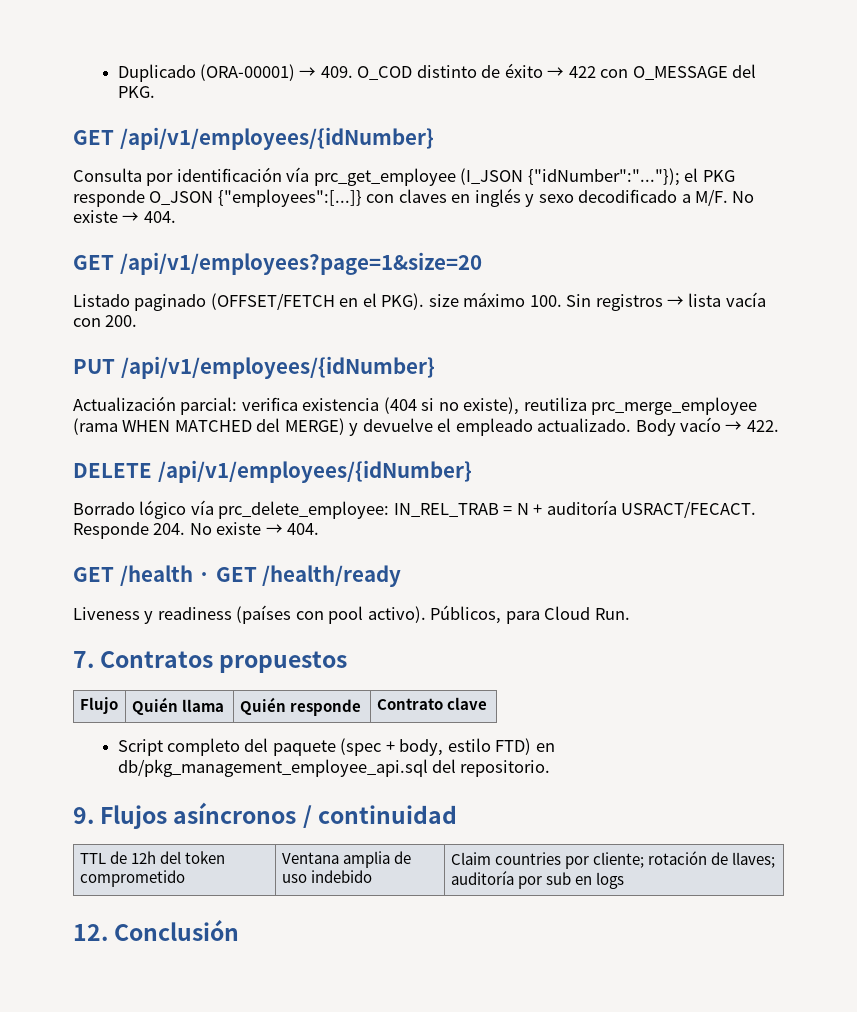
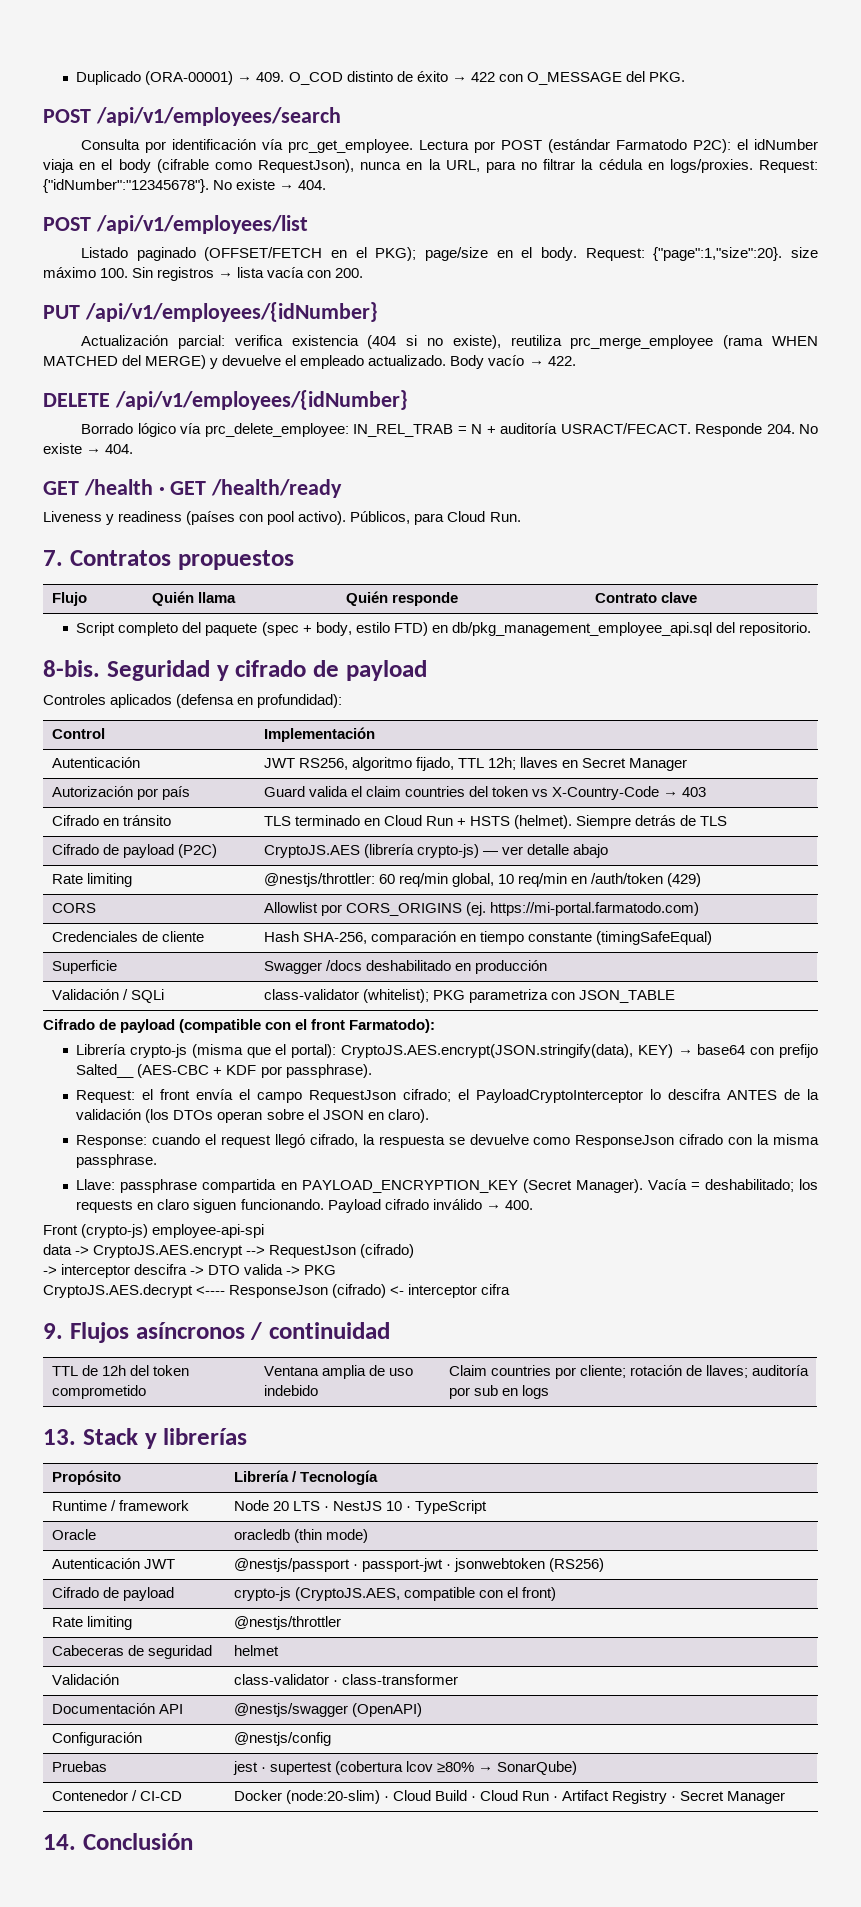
- GET /api/v1/employees/{idNumber}
+ POST /api/v1/employees/search
- Consulta por identificación vía prc_get_employee (I_JSON {"idNumber":"..."}); el PKG responde O_JSON {"employees":[...]} con claves en inglés y sexo decodificado a M/F. No existe → 404.
- GET /api/v1/employees?page=1&size=20
+ Consulta por identificación vía prc_get_employee. Lectura por POST (estándar Farmatodo P2C): el idNumber viaja en el body (cifrable como RequestJson), nunca en la URL, para no filtrar la cédula en logs/proxies. Request: {"idNumber":"12345678"}. No existe → 404.
+ POST /api/v1/employees/list
- Listado paginado (OFFSET/FETCH en el PKG). size máximo 100. Sin registros → lista vacía con 200.
+ Listado paginado (OFFSET/FETCH en el PKG); page/size en el body. Request: {"page":1,"size":20}. size máximo 100. Sin registros → lista vacía con 200.
+ 8-bis. Seguridad y cifrado de payload
+ Controles aplicados (defensa en profundidad):
+ Control | Implementación
+ Autenticación | JWT RS256, algoritmo fijado, TTL 12h; llaves en Secret Manager
+ Autorización por país | Guard valida el claim countries del token vs X-Country-Code → 403
+ Cifrado en tránsito | TLS terminado en Cloud Run + HSTS (helmet). Siempre detrás de TLS
+ Cifrado de payload (P2C) | CryptoJS.AES (librería crypto-js) — ver detalle abajo
+ Rate limiting | @nestjs/throttler: 60 req/min global, 10 req/min en /auth/token (429)
+ CORS | Allowlist por CORS_ORIGINS (ej. https://mi-portal.farmatodo.com)
+ Credenciales de cliente | Hash SHA-256, comparación en tiempo constante (timingSafeEqual)
+ Superficie | Swagger /docs deshabilitado en producción
+ Validación / SQLi | class-validator (whitelist); PKG parametriza con JSON_TABLE
+ Cifrado de payload (compatible con el front Farmatodo):
+ Librería crypto-js (misma que el portal): CryptoJS.AES.encrypt(JSON.stringify(data), KEY) → base64 con prefijo Salted__ (AES-CBC + KDF por passphrase).
+ Request: el front envía el campo RequestJson cifrado; el PayloadCryptoInterceptor lo descifra ANTES de la validación (los DTOs operan sobre el JSON en claro).
+ Response: cuando el request llegó cifrado, la respuesta se devuelve como ResponseJson cifrado con la misma passphrase.
+ Llave: passphrase compartida en PAYLOAD_ENCRYPTION_KEY (Secret Manager). Vacía = deshabilitado; los requests en claro siguen funcionando. Payload cifrado inválido → 400.
+ Front (crypto-js) employee-api-spi
+ data -> CryptoJS.AES.encrypt --> RequestJson (cifrado)
+ -> interceptor descifra -> DTO valida -> PKG
+ CryptoJS.AES.decrypt <---- ResponseJson (cifrado) <- interceptor cifra
- 12. Conclusión
+ 13. Stack y librerías
+ Propósito | Librería / Tecnología
+ Runtime / framework | Node 20 LTS · NestJS 10 · TypeScript
+ Oracle | oracledb (thin mode)
+ Autenticación JWT | @nestjs/passport · passport-jwt · jsonwebtoken (RS256)
+ Cifrado de payload | crypto-js (CryptoJS.AES, compatible con el front)
+ Rate limiting | @nestjs/throttler
+ Cabeceras de seguridad | helmet
+ Validación | class-validator · class-transformer
+ Documentación API | @nestjs/swagger (OpenAPI)
+ Configuración | @nestjs/config
+ Pruebas | jest · supertest (cobertura lcov ≥80% → SonarQube)
+ Contenedor / CI-CD | Docker (node:20-slim) · Cloud Build · Cloud Run · Artifact Registry · Secret Manager
+ 14. Conclusión

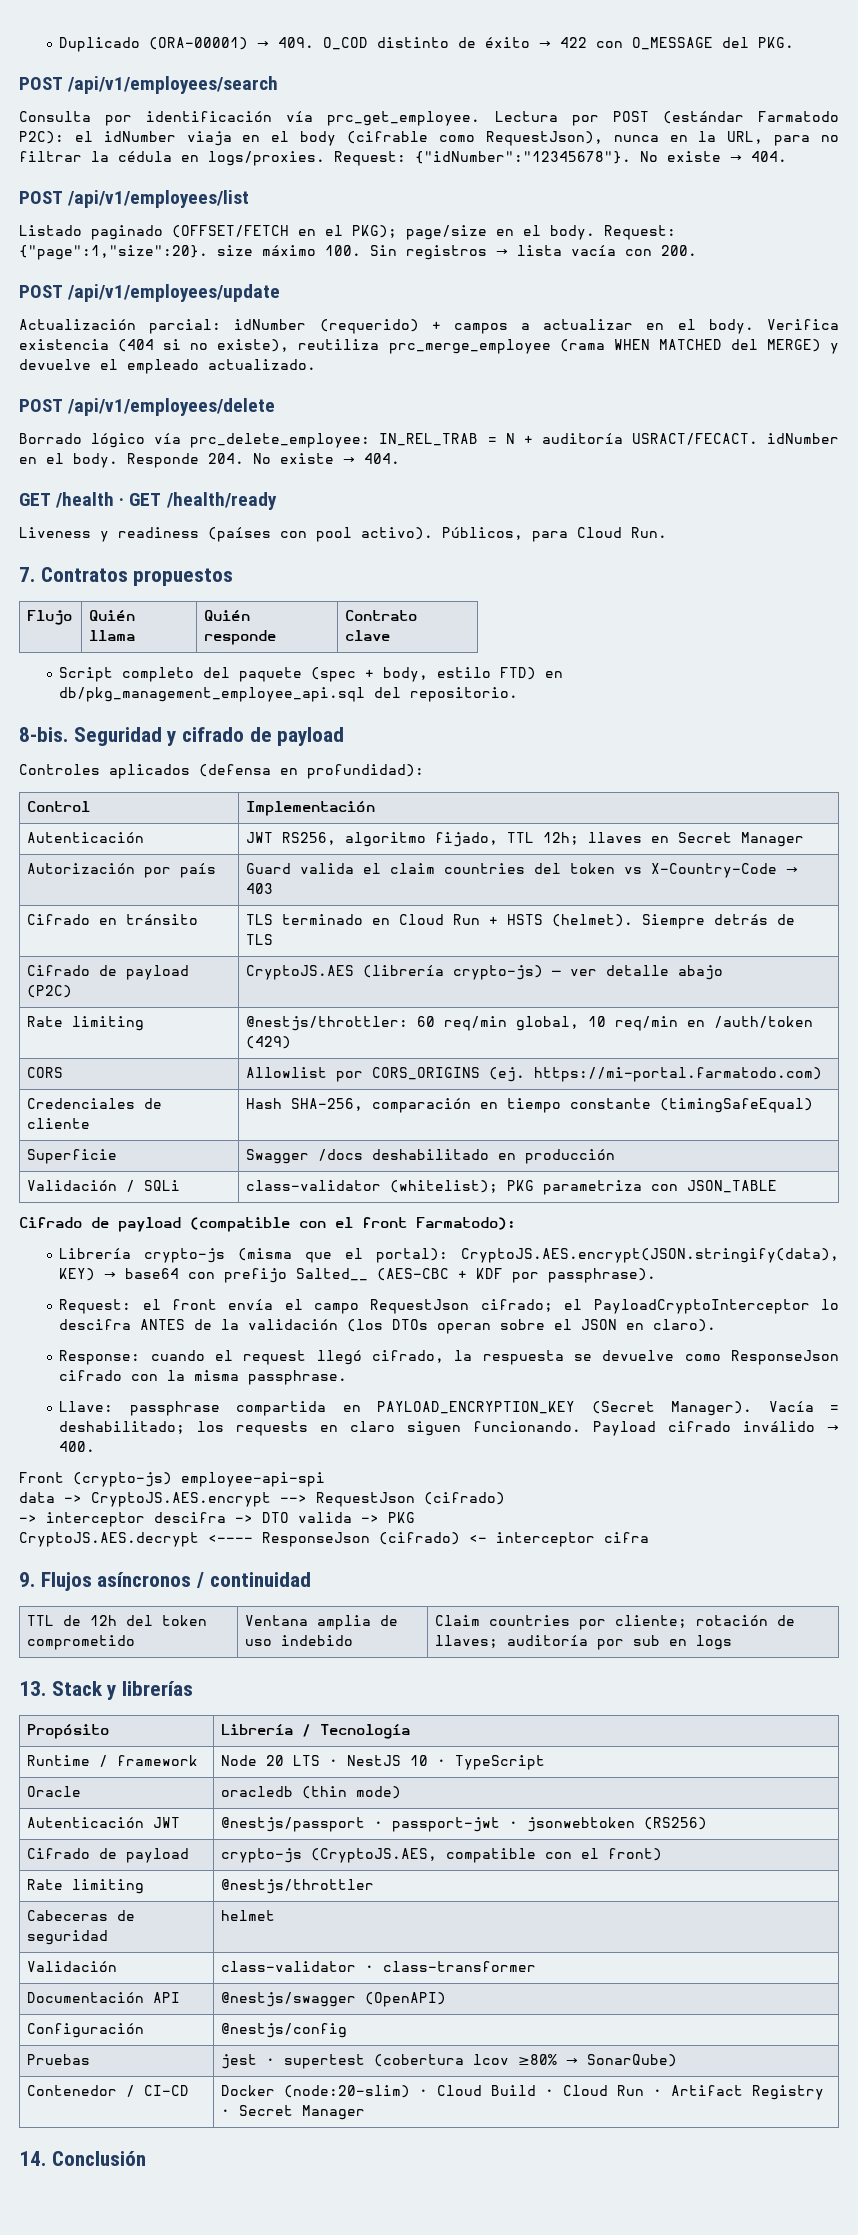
- PUT /api/v1/employees/{idNumber}
+ POST /api/v1/employees/update
- Actualización parcial: verifica existencia (404 si no existe), reutiliza prc_merge_employee (rama WHEN MATCHED del MERGE) y devuelve el empleado actualizado. Body vacío → 422.
- DELETE /api/v1/employees/{idNumber}
+ Actualización parcial: idNumber (requerido) + campos a actualizar en el body. Verifica existencia (404 si no existe), reutiliza prc_merge_employee (rama WHEN MATCHED del MERGE) y devuelve el empleado actualizado.
+ POST /api/v1/employees/delete
- Borrado lógico vía prc_delete_employee: IN_REL_TRAB = N + auditoría USRACT/FECACT.
+ Borrado lógico vía prc_delete_employee: IN_REL_TRAB = N + auditoría USRACT/FECACT. idNumber en el body.

